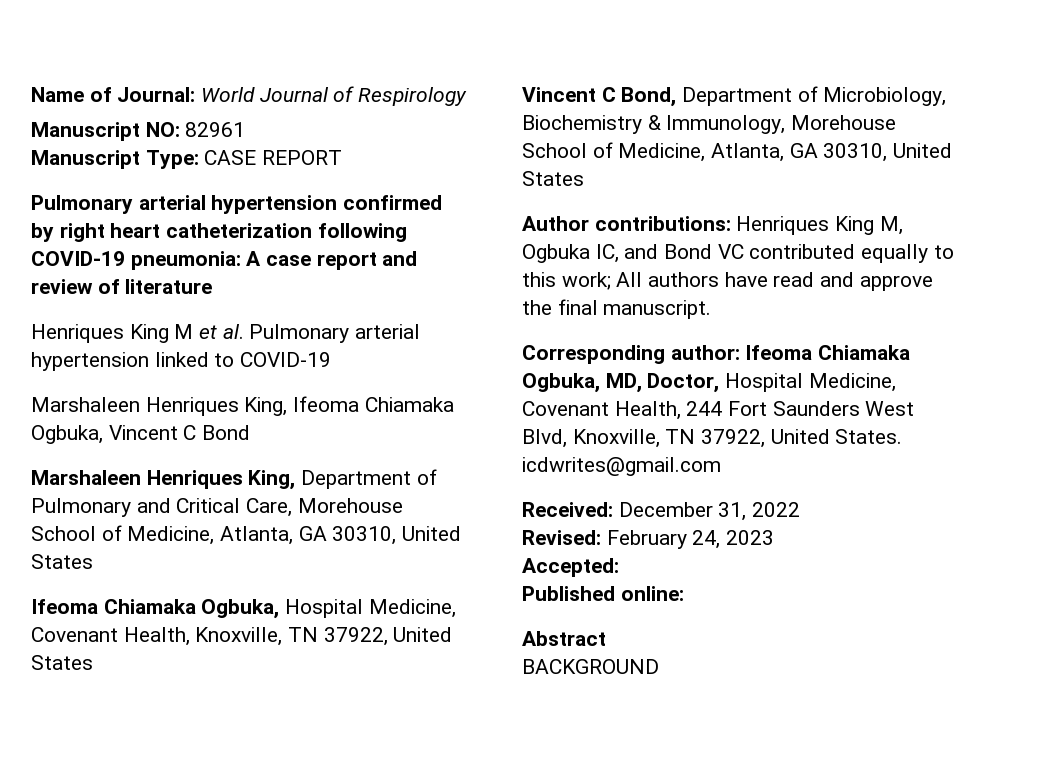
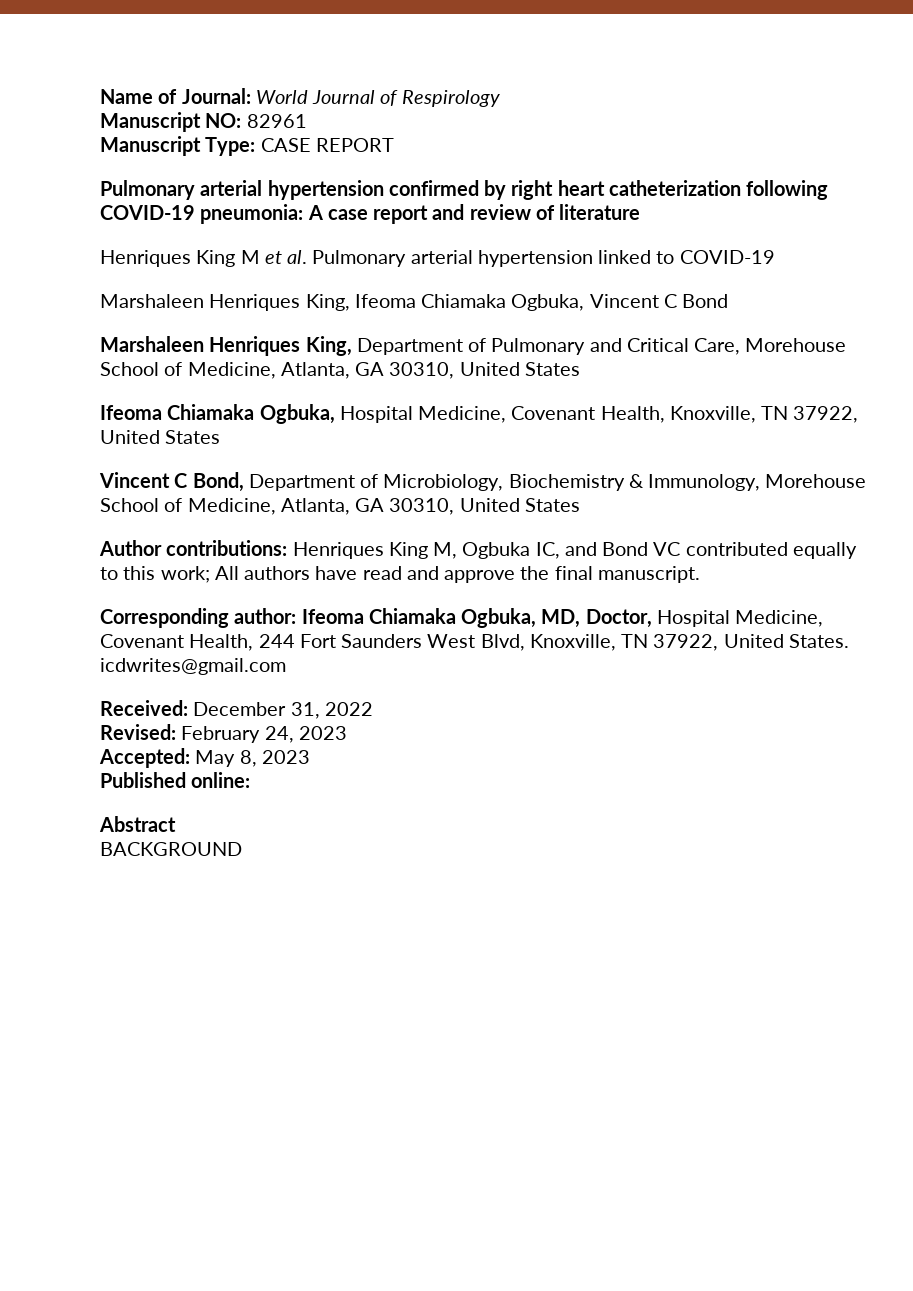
- Accepted:
+ Accepted: May 8, 2023

